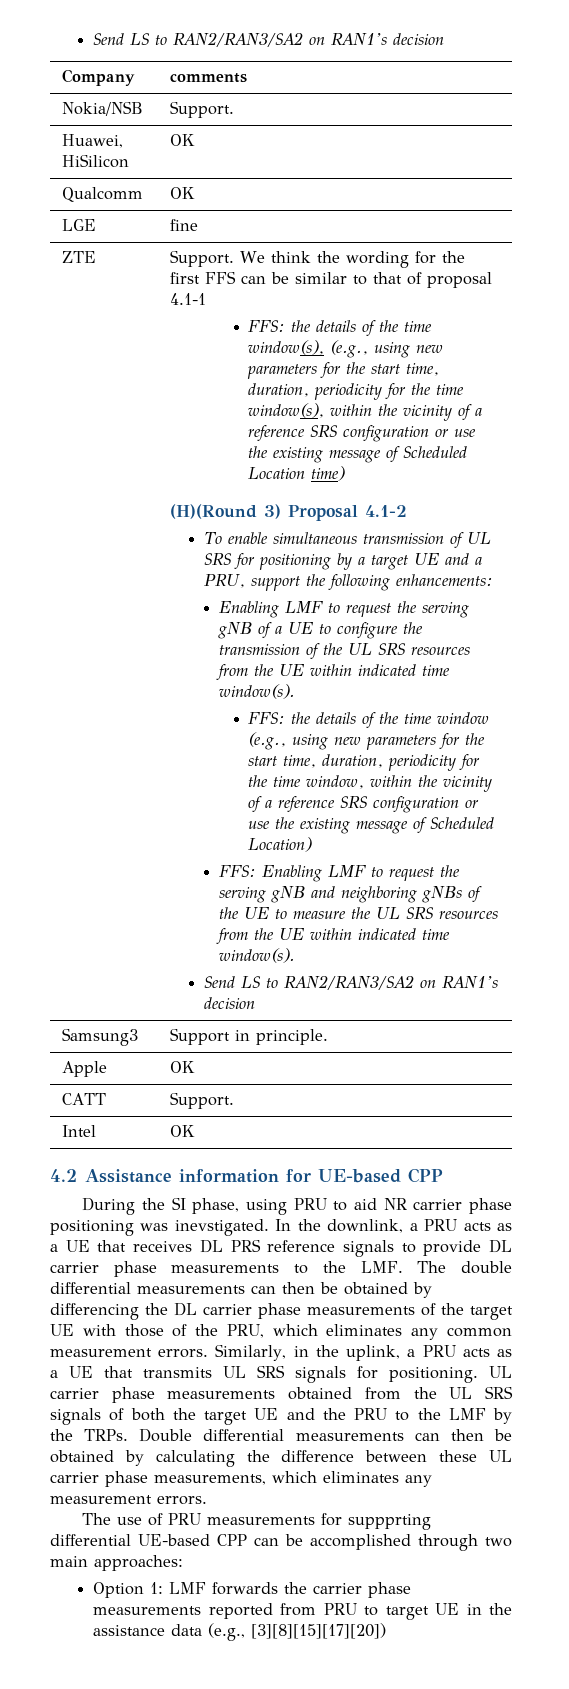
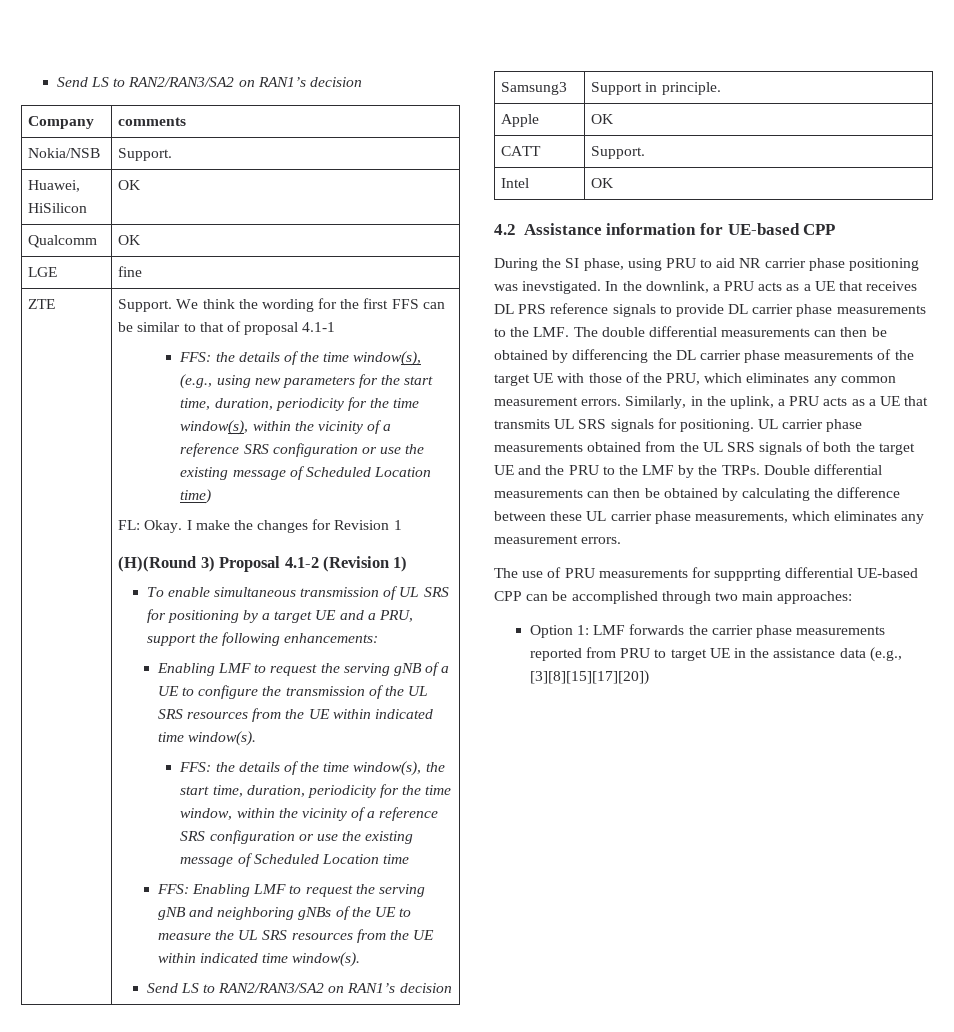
+ FL: Okay. I make the changes for Revision 1
- (H)(Round 3) Proposal 4.1-2
+ (H)(Round 3) Proposal 4.1-2 (Revision 1)
- FFS: the details of the time window (e.g., using new parameters for the start time, duration, periodicity for the time window, within the vicinity of a reference SRS configuration or use the existing message of Scheduled Location)
+ FFS: the details of the time window(s), the start time, duration, periodicity for the time window, within the vicinity of a reference SRS configuration or use the existing message of Scheduled Location time

